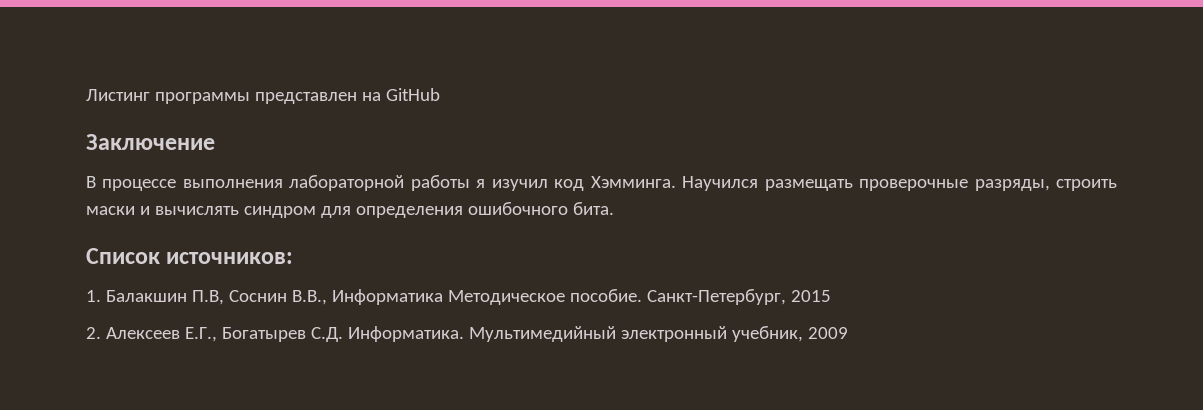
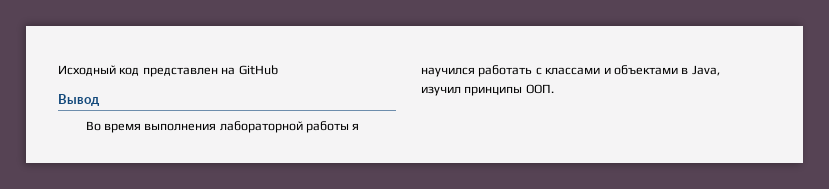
- Листинг программы представлен на GitHub
+ Исходный код представлен на GitHub
- Заключение
- В процессе выполнения лабораторной работы я изучил код Хэмминга. Научился размещать проверочные разряды, строить маски и вычислять синдром для определения ошибочного бита.
- Список источников:
- 1. Балакшин П.В, Соснин В.В., Информатика Методическое пособие. Санкт-Петербург, 2015
- 2. Алексеев Е.Г., Богатырев С.Д. Информатика. Мультимедийный электронный учебник, 2009
+ Вывод
+ Во время выполнения лабораторной работы я научился работать с классами и объектами в Java, изучил принципы ООП.

